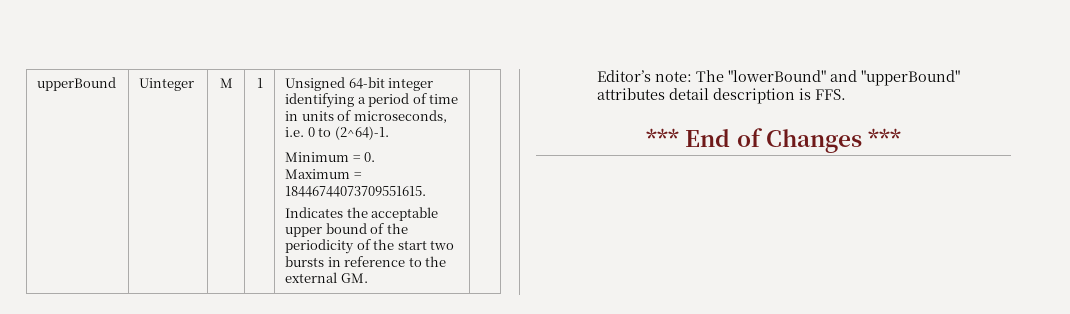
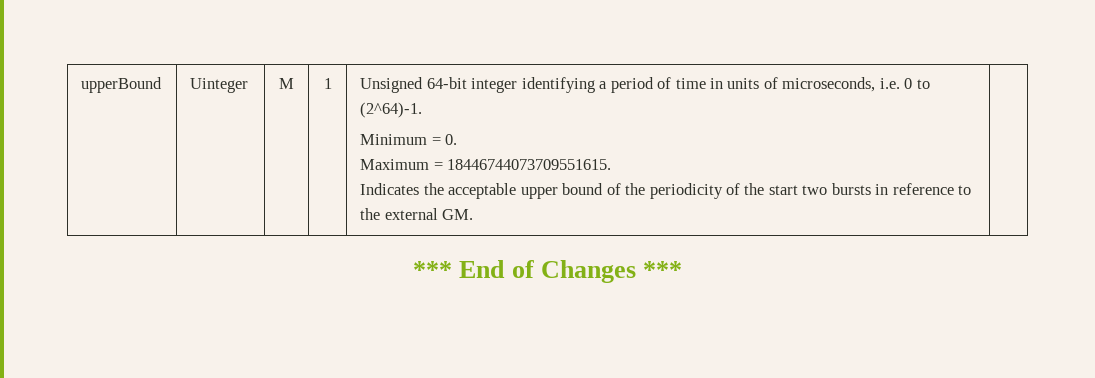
- Editor’s note: The "lowerBound" and "upperBound" attributes detail description is FFS.

